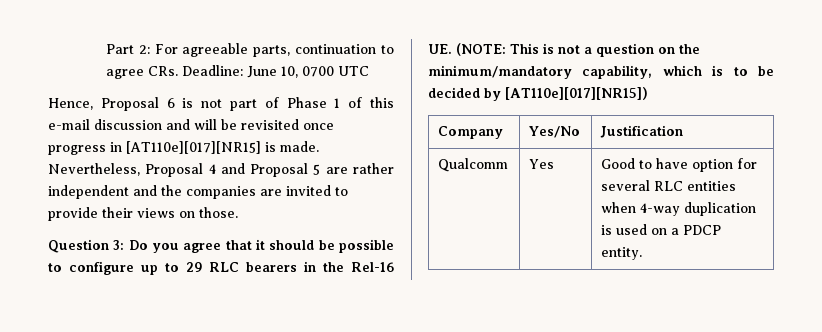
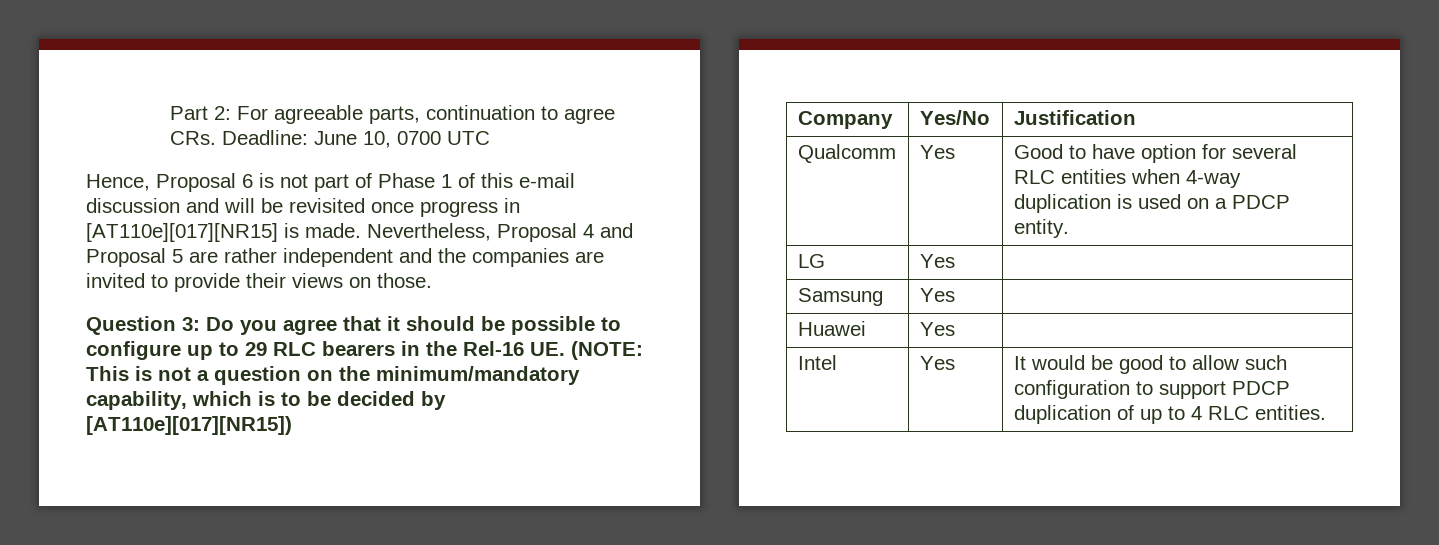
+ LG | Yes |
+ Samsung | Yes |
+ Huawei | Yes |
+ Intel | Yes | It would be good to allow such configuration to support PDCP duplication of up to 4 RLC entities.

